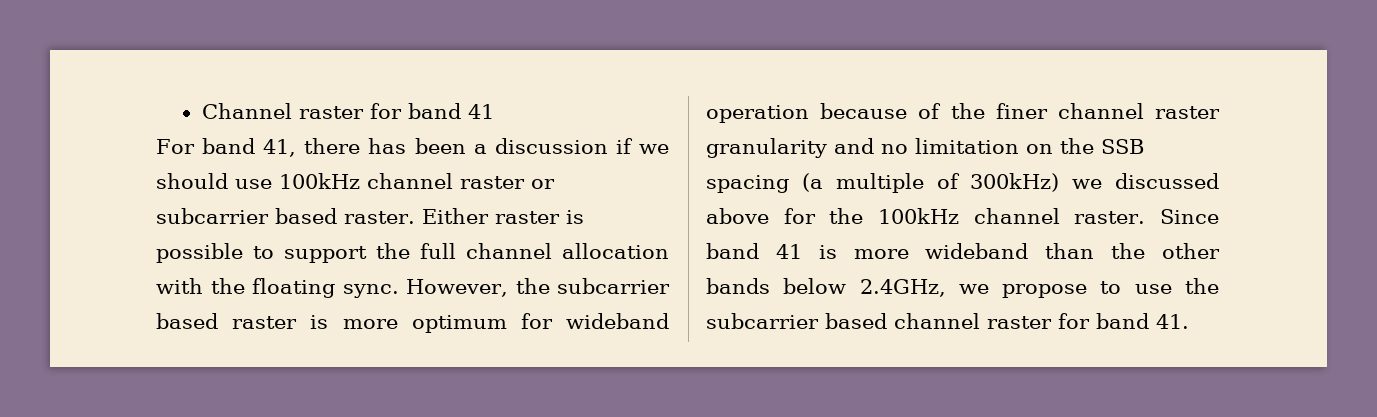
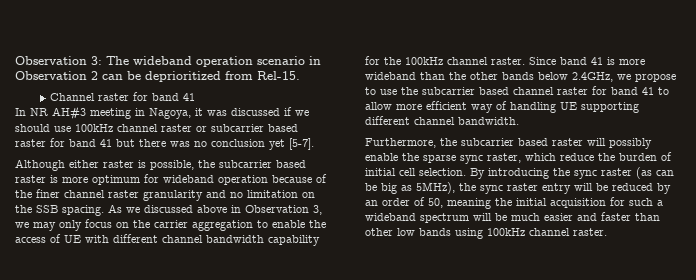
+ Observation 3: The wideband operation scenario in Observation 2 can be deprioritized from Rel-15.
- For band 41, there has been a discussion if we should use 100kHz channel raster or subcarrier based raster. Either raster is possible to support the full channel allocation with the floating sync. However, the subcarrier based raster is more optimum for wideband operation because of the finer channel raster granularity and no limitation on the SSB spacing (a multiple of 300kHz) we discussed above for the 100kHz channel raster.
+ In NR AH#3 meeting in Nagoya, it was discussed if we should use 100kHz channel raster or subcarrier based raster for band 41 but there was no conclusion yet [5-7].
+ Although either raster is possible, the subcarrier based raster is more optimum for wideband operation because of the finer channel raster granularity and no limitation on the SSB spacing. As we discussed above in Observation 3, we may only focus on the carrier aggregation to enable the access of UE with different channel bandwidth capability for the 100kHz channel raster.
- Since band 41 is more wideband than the other bands below 2.4GHz, we propose to use the subcarrier based channel raster for band 41.
+ Since band 41 is more wideband than the other bands below 2.4GHz, we propose to use the subcarrier based channel raster for band 41 to allow more efficient way of handling UE supporting different channel bandwidth.
+ Furthermore, the subcarrier based raster will possibly enable the sparse sync raster, which reduce the burden of initial cell selection. By introducing the sync raster (as can be big as 5MHz), the sync raster entry will be reduced by an order of 50, meaning the initial acquisition for such a wideband spectrum will be much easier and faster than other low bands using 100kHz channel raster.

